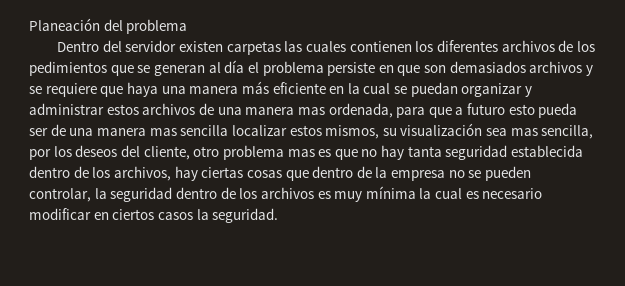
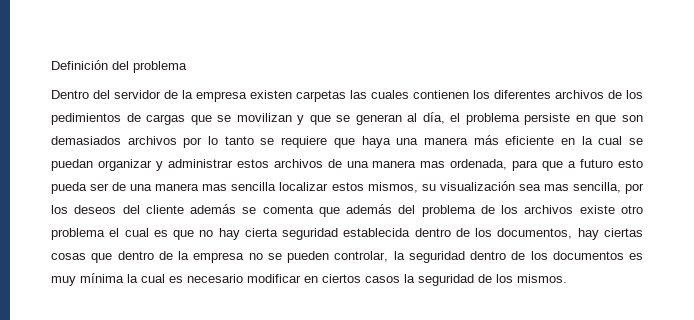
- Planeación del problema
+ Definición del problema
- Dentro del servidor existen carpetas las cuales contienen los diferentes archivos de los pedimientos que se generan al día el problema persiste en que son demasiados archivos y se requiere que haya una manera más eficiente en la cual se puedan organizar y administrar estos archivos de una manera mas ordenada, para que a futuro esto pueda ser de una manera mas sencilla localizar estos mismos, su visualización sea mas sencilla, por los deseos del cliente, otro problema mas es que no hay tanta seguridad establecida dentro de los archivos, hay ciertas cosas que dentro de la empresa no se pueden controlar, la seguridad dentro de los archivos es muy mínima la cual es necesario modificar en ciertos casos la seguridad.
+ Dentro del servidor de la empresa existen carpetas las cuales contienen los diferentes archivos de los pedimientos de cargas que se movilizan y que se generan al día, el problema persiste en que son demasiados archivos por lo tanto se requiere que haya una manera más eficiente en la cual se puedan organizar y administrar estos archivos de una manera mas ordenada, para que a futuro esto pueda ser de una manera mas sencilla localizar estos mismos, su visualización sea mas sencilla, por los deseos del cliente además se comenta que además del problema de los archivos existe otro problema el cual es que no hay cierta seguridad establecida dentro de los documentos, hay ciertas cosas que dentro de la empresa no se pueden controlar, la seguridad dentro de los documentos es muy mínima la cual es necesario modificar en ciertos casos la seguridad de los mismos.

